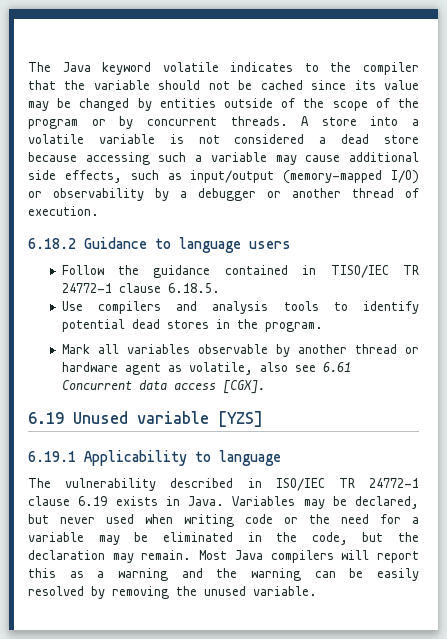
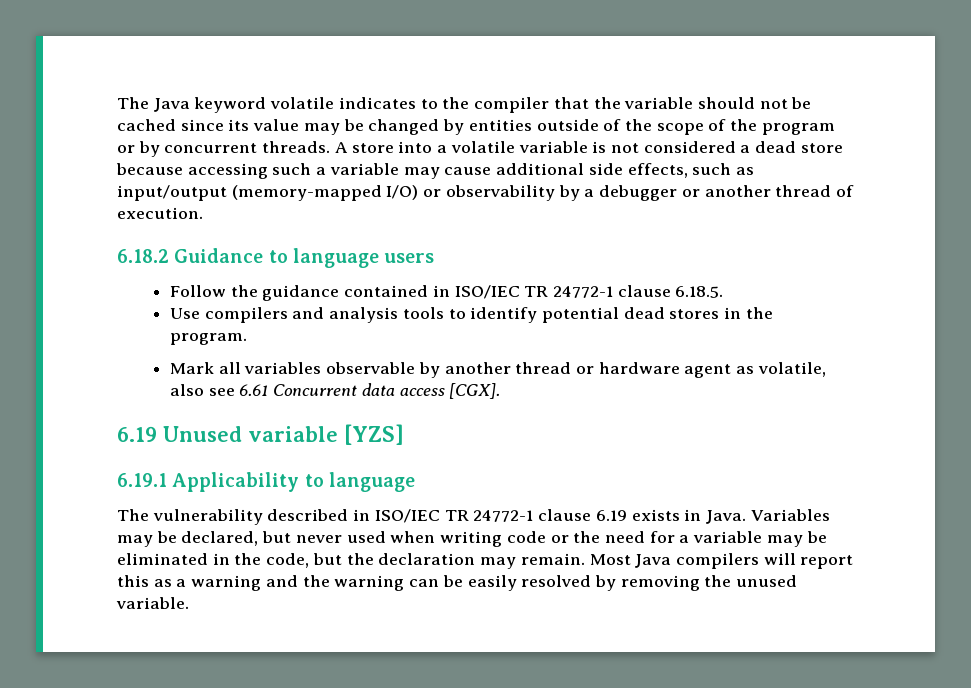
- Follow the guidance contained in TISO/IEC TR 24772-1 clause 6.18.5.
+ Follow the guidance contained in ISO/IEC TR 24772-1 clause 6.18.5.

